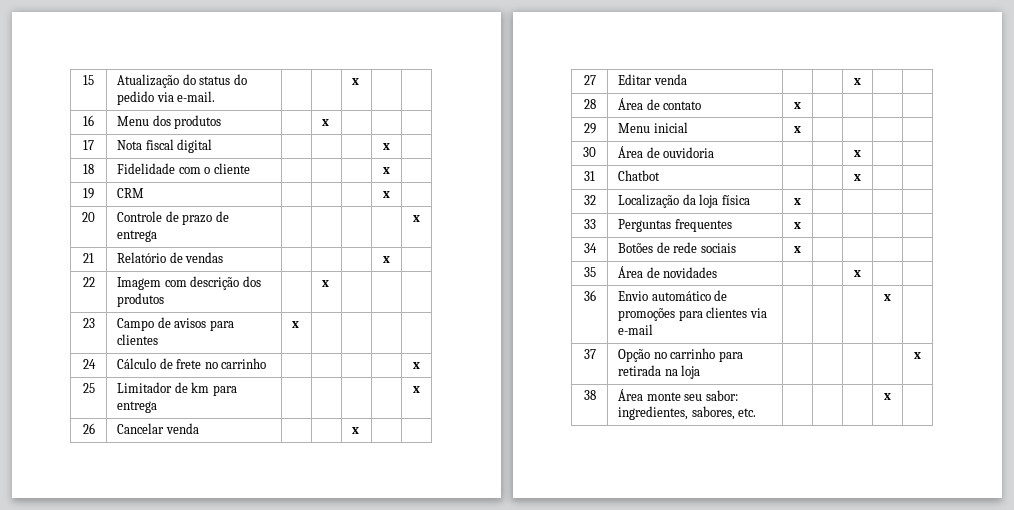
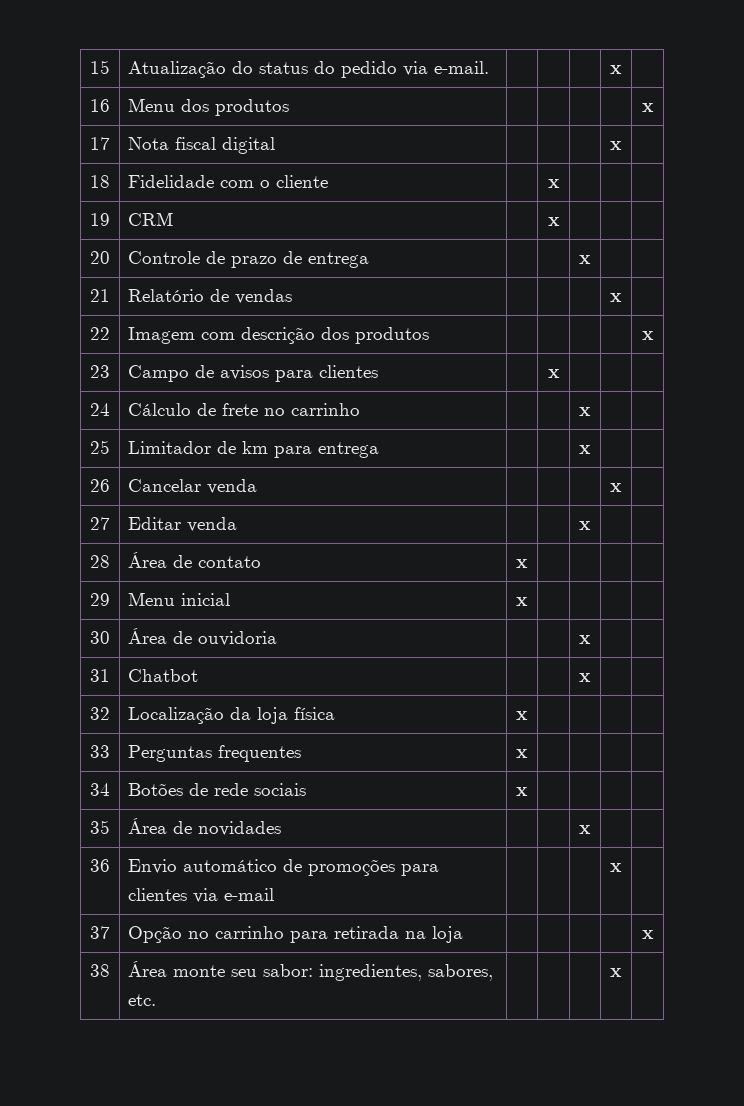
- 15 | Atualização do status do pedido via e-mail. | | | x | |
+ 15 | Atualização do status do pedido via e-mail. | | | | x |
- 16 | Menu dos produtos | | x | | |
+ 16 | Menu dos produtos | | | | | x
- 18 | Fidelidade com o cliente | | | | x |
+ 18 | Fidelidade com o cliente | | x | | |
- 19 | CRM | | | | x |
+ 19 | CRM | | x | | |
- 20 | Controle de prazo de entrega | | | | | x
+ 20 | Controle de prazo de entrega | | | x | |
- 22 | Imagem com descrição dos produtos | | x | | |
+ 22 | Imagem com descrição dos produtos | | | | | x
- 23 | Campo de avisos para clientes | x | | | |
+ 23 | Campo de avisos para clientes | | x | | |
- 24 | Cálculo de frete no carrinho | | | | | x
+ 24 | Cálculo de frete no carrinho | | | x | |
- 25 | Limitador de km para entrega | | | | | x
+ 25 | Limitador de km para entrega | | | x | |
- 26 | Cancelar venda | | | x | |
+ 26 | Cancelar venda | | | | x |

